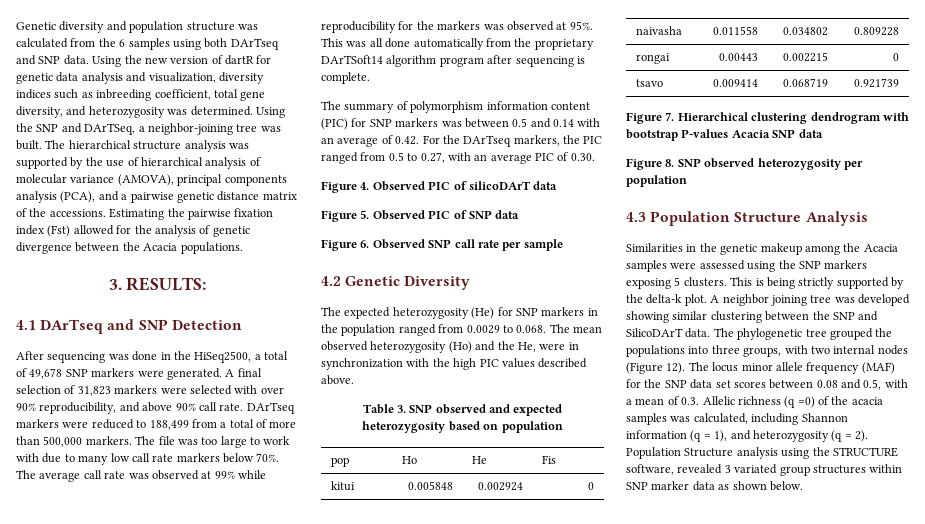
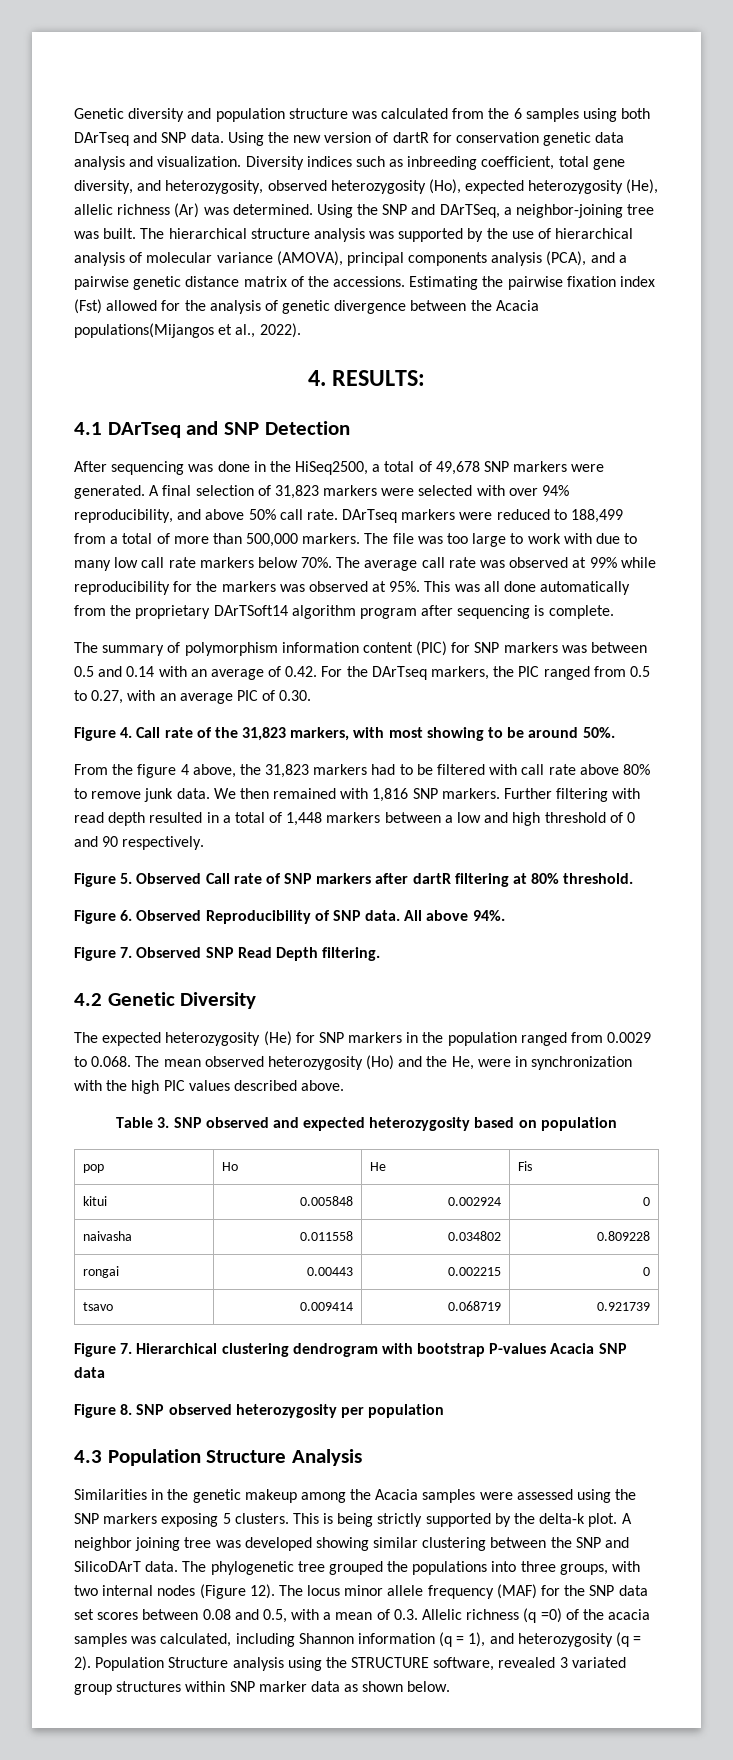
- Using the new version of dartR for genetic data analysis and visualization, diversity indices such as inbreeding coefficient, total gene diversity, and heterozygosity was determined.
+ Using the new version of dartR for conservation genetic data analysis and visualization. Diversity indices such as inbreeding coefficient, total gene diversity, and heterozygosity, observed heterozygosity (Ho), expected heterozygosity (He), allelic richness (Ar) was determined.
- Estimating the pairwise fixation index (Fst) allowed for the analysis of genetic divergence between the Acacia populations.
- 3. RESULTS:
+ Estimating the pairwise fixation index (Fst) allowed for the analysis of genetic divergence between the Acacia populations(Mijangos et al., 2022).
+ 4. RESULTS:
- A final selection of 31,823 markers were selected with over 90% reproducibility, and above 90% call rate.
+ A final selection of 31,823 markers were selected with over 94% reproducibility, and above 50% call rate.
- Figure 4. Observed PIC of silicoDArT data
- Figure 5. Observed PIC of SNP data
- Figure 6. Observed SNP call rate per sample
+ Figure 4. Call rate of the 31,823 markers, with most showing to be around 50%.
+ From the figure 4 above, the 31,823 markers had to be filtered with call rate above 80% to remove junk data. We then remained with 1,816 SNP markers. Further filtering with read depth resulted in a total of 1,448 markers between a low and high threshold of 0 and 90 respectively.
+ Figure 5. Observed Call rate of SNP markers after dartR filtering at 80% threshold.
+ Figure 6. Observed Reproducibility of SNP data. All above 94%.
+ Figure 7. Observed SNP Read Depth filtering.

